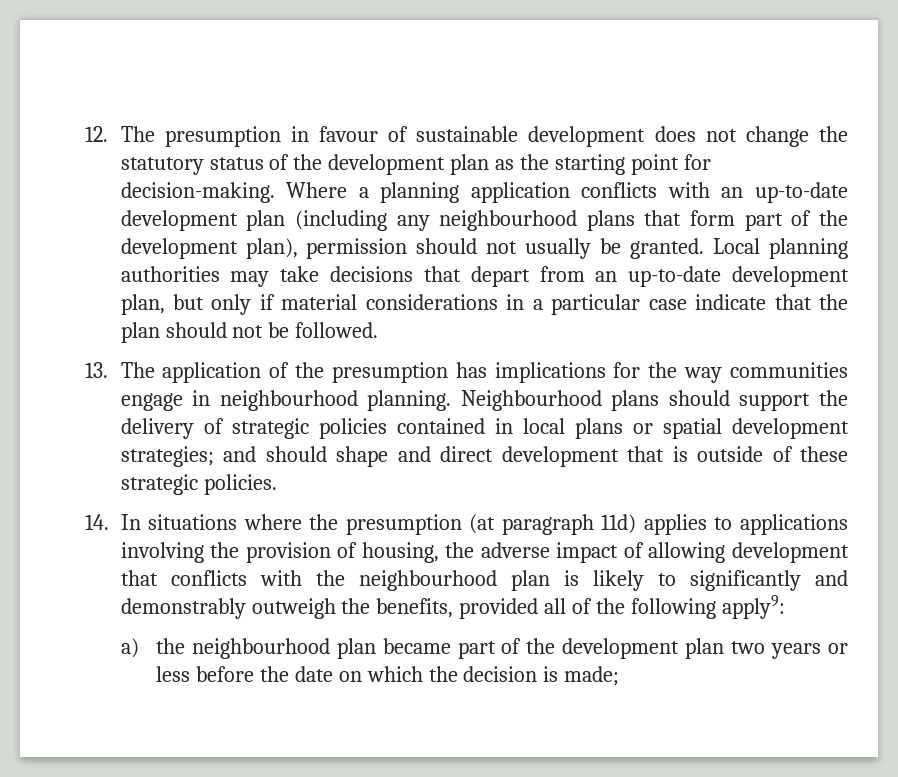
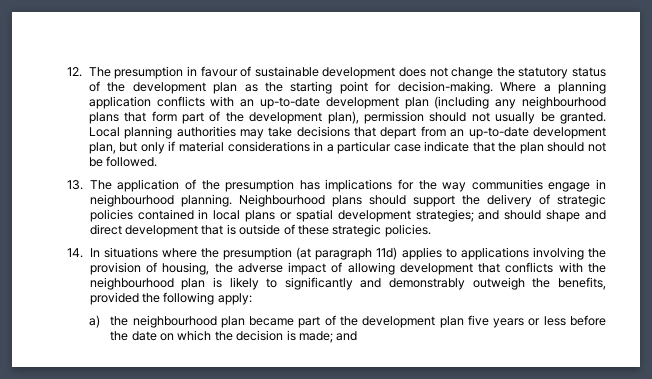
- 14. In situations where the presumption (at paragraph 11d) applies to applications involving the provision of housing, the adverse impact of allowing development that conflicts with the neighbourhood plan is likely to significantly and demonstrably outweigh the benefits, provided all of the following apply9:
+ 14. In situations where the presumption (at paragraph 11d) applies to applications involving the provision of housing, the adverse impact of allowing development that conflicts with the neighbourhood plan is likely to significantly and demonstrably outweigh the benefits, provided the following apply:
- a) the neighbourhood plan became part of the development plan two years or less before the date on which the decision is made;
+ a) the neighbourhood plan became part of the development plan five years or less before the date on which the decision is made; and

